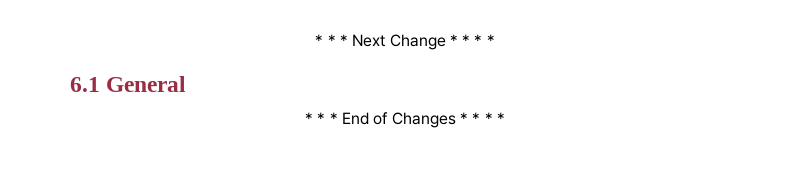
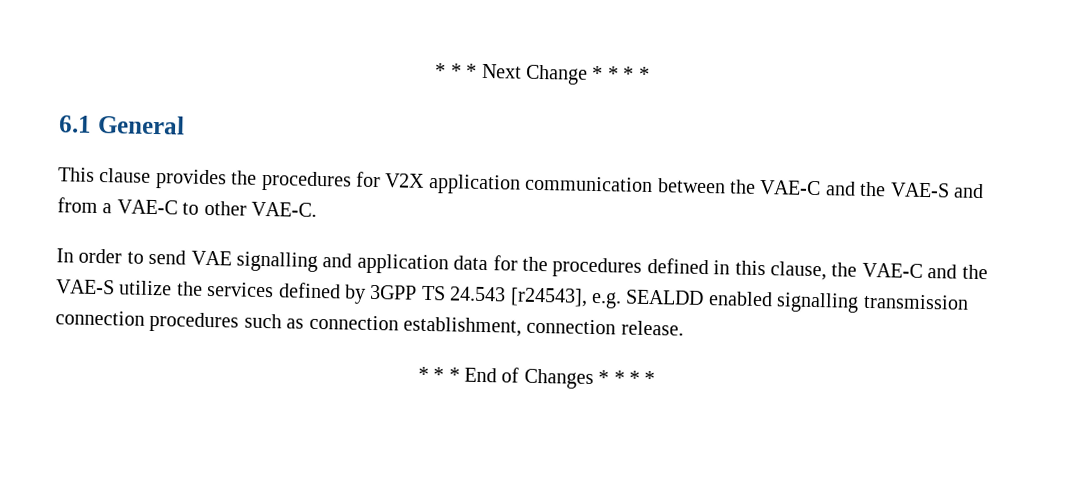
+ This clause provides the procedures for V2X application communication between the VAE-C and the VAE-S and from a VAE-C to other VAE-C.
+ In order to send VAE signalling and application data for the procedures defined in this clause, the VAE-C and the VAE-S utilize the services defined by 3GPP TS 24.543 [r24543], e.g. SEALDD enabled signalling transmission connection procedures such as connection establishment, connection release.

